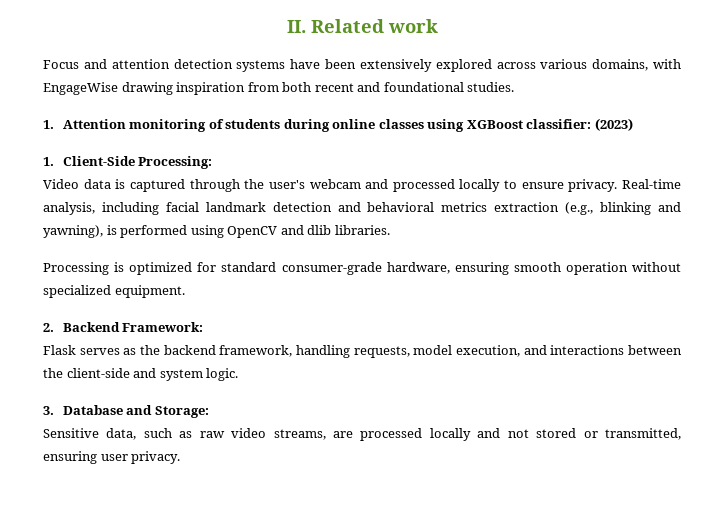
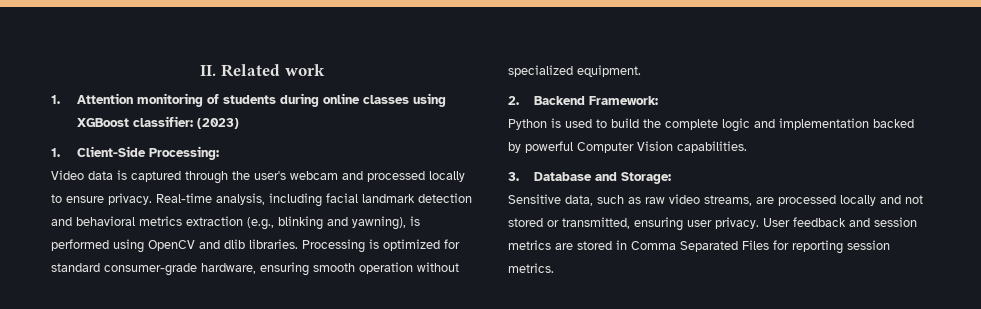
- Focus and attention detection systems have been extensively explored across various domains, with EngageWise drawing inspiration from both recent and foundational studies.
- Real-time analysis, including facial landmark detection and behavioral metrics extraction (e.g., blinking and yawning), is performed using OpenCV and dlib libraries.
- Processing is optimized for standard consumer-grade hardware, ensuring smooth operation without specialized equipment.
+ Real-time analysis, including facial landmark detection and behavioral metrics extraction (e.g., blinking and yawning), is performed using OpenCV and dlib libraries. Processing is optimized for standard consumer-grade hardware, ensuring smooth operation without specialized equipment.
- Flask serves as the backend framework, handling requests, model execution, and interactions between the client-side and system logic.
+ Python is used to build the complete logic and implementation backed by powerful Computer Vision capabilities.
+ User feedback and session metrics are stored in Comma Separated Files for reporting session metrics.

